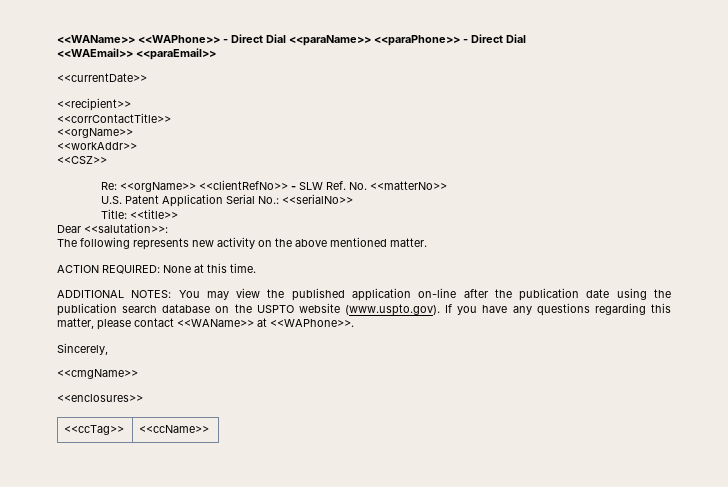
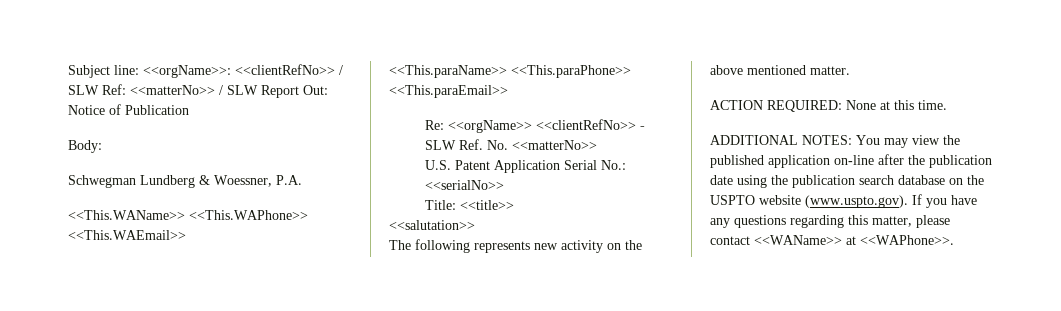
- <<WAName>> <<WAPhone>> - Direct Dial <<paraName>> <<paraPhone>> - Direct Dial
- <<WAEmail>> <<paraEmail>>
- <<currentDate>>
- <<recipient>>
- <<corrContactTitle>>
- <<orgName>>
- <<workAddr>>
- <<CSZ>>
+ Subject line: <<orgName>>: <<clientRefNo>> / SLW Ref: <<matterNo>> / SLW Report Out: Notice of Publication
+ Body:
+ Schwegman Lundberg & Woessner, P.A.
+ <<This.WAName>> <<This.WAPhone>> <<This.WAEmail>>
+ <<This.paraName>> <<This.paraPhone>> <<This.paraEmail>>
- Dear <<salutation>>:
+ <<salutation>>
- Sincerely,
- <<cmgName>>
- <<enclosures>>
- <<ccTag>> | <<ccName>>

